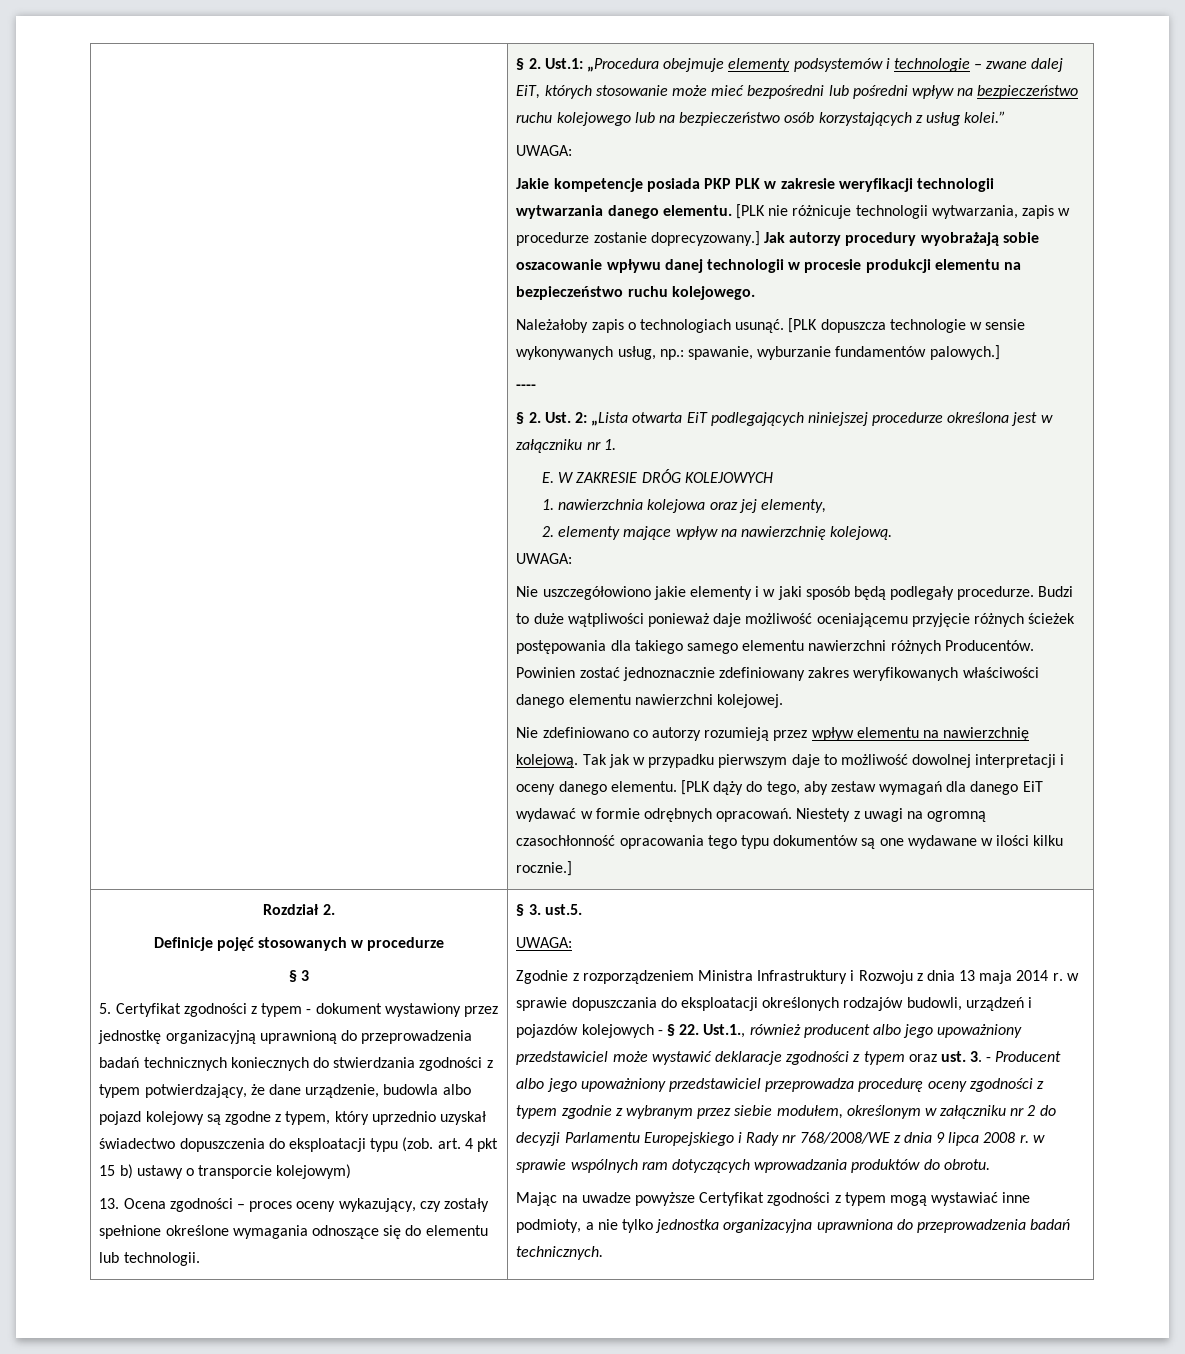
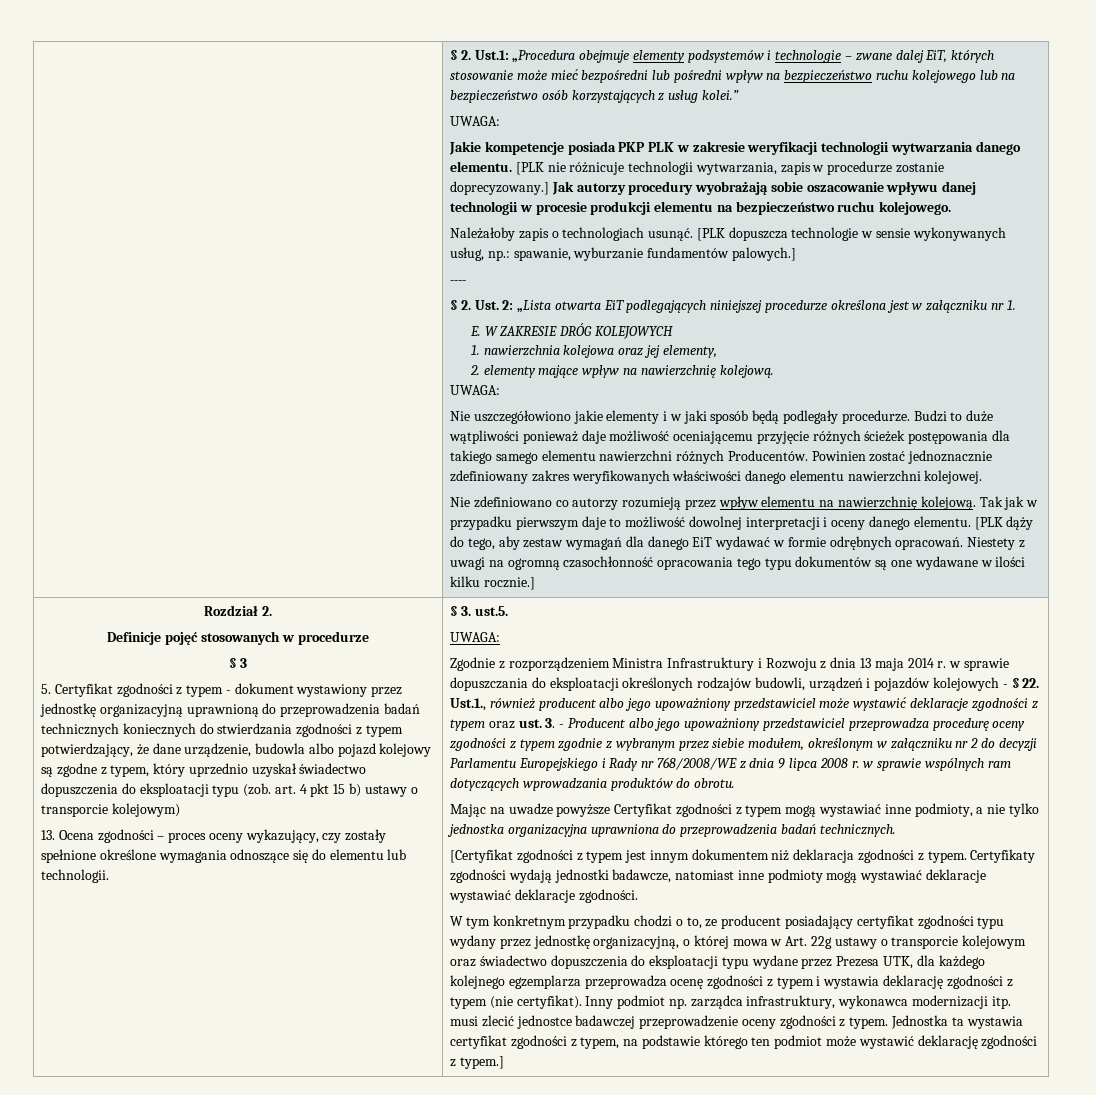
+ [Certyfikat zgodności z typem jest innym dokumentem niż deklaracja zgodności z typem. Certyfikaty zgodności wydają jednostki badawcze, natomiast inne podmioty mogą wystawiać deklaracje wystawiać deklaracje zgodności.
+ W tym konkretnym przypadku chodzi o to, ze producent posiadający certyfikat zgodności typu wydany przez jednostkę organizacyjną, o której mowa w Art. 22g ustawy o transporcie kolejowym oraz świadectwo dopuszczenia do eksploatacji typu wydane przez Prezesa UTK, dla każdego kolejnego egzemplarza przeprowadza ocenę zgodności z typem i wystawia deklarację zgodności z typem (nie certyfikat). Inny podmiot np. zarządca infrastruktury, wykonawca modernizacji itp. musi zlecić jednostce badawczej przeprowadzenie oceny zgodności z typem. Jednostka ta wystawia certyfikat zgodności z typem, na podstawie którego ten podmiot może wystawić deklarację zgodności z typem.]

